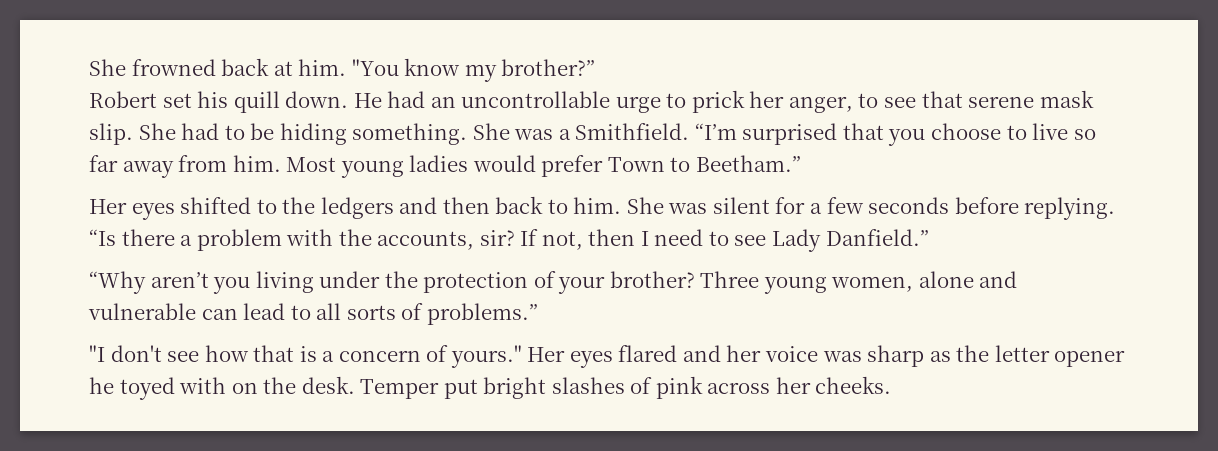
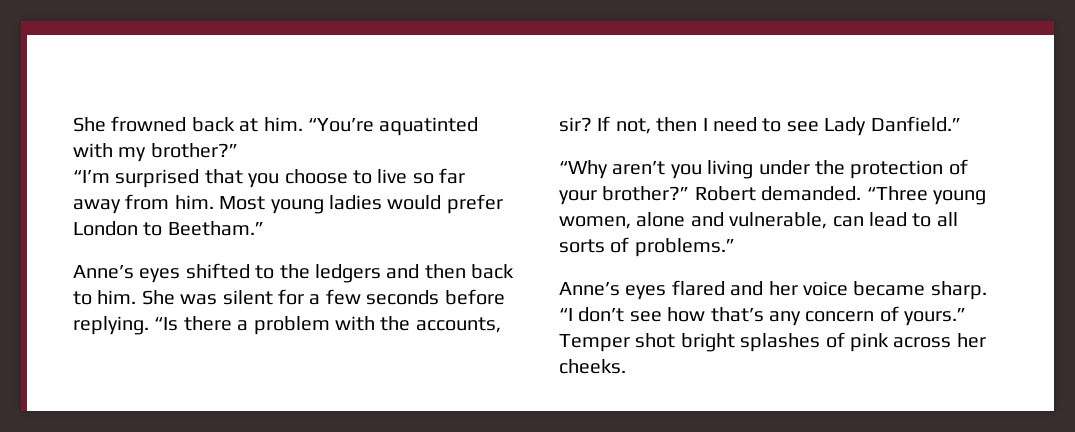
- "You know my brother?”
+ “You’re aquatinted with my brother?”
- Robert set his quill down. He had an uncontrollable urge to prick her anger, to see that serene mask slip. She had to be hiding something. She was a Smithfield.
- Most young ladies would prefer Town to Beetham.”
+ Most young ladies would prefer London to Beetham.”
- Her eyes shifted to the ledgers and then back to him.
+ Anne’s eyes shifted to the ledgers and then back to him.
- “Why aren’t you living under the protection of your brother? Three young women, alone and vulnerable can lead to all sorts of problems.”
+ “Why aren’t you living under the protection of your brother?” Robert demanded. “Three young women, alone and vulnerable, can lead to all sorts of problems.”
- "I don't see how that is a concern of yours." Her eyes flared and her voice was sharp as the letter opener he toyed with on the desk. Temper put bright slashes of pink across her cheeks.
+ Anne’s eyes flared and her voice became sharp. “I don’t see how that’s any concern of yours.” Temper shot bright splashes of pink across her cheeks.

